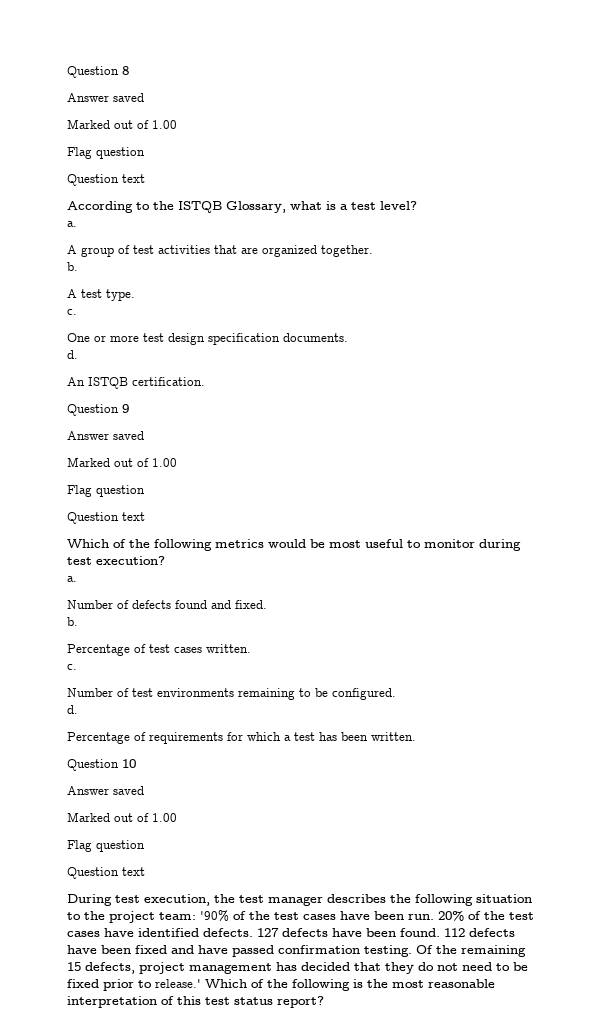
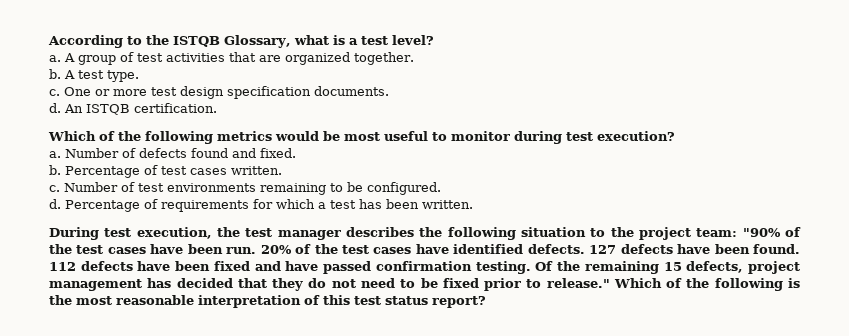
- Question 8
- Answer saved
- Marked out of 1.00
- Flag question
- Question text
  According to the ISTQB Glossary, what is a test level?
- a.
- A group of test activities that are organized together.
- b.
- A test type.
- c.
- One or more test design specification documents.
- d.
- An ISTQB certification.
+ a. A group of test activities that are organized together.
+ b. A test type.
+ c. One or more test design specification documents.
+ d. An ISTQB certification.
- Question 9
- Answer saved
- Marked out of 1.00
- Flag question
- Question text
  Which of the following metrics would be most useful to monitor during test execution?
- a.
- Number of defects found and fixed.
- b.
- Percentage of test cases written.
- c.
- Number of test environments remaining to be configured.
- d.
- Percentage of requirements for which a test has been written.
+ a. Number of defects found and fixed.
+ b. Percentage of test cases written.
+ c. Number of test environments remaining to be configured.
+ d. Percentage of requirements for which a test has been written.
- Question 10
- Answer saved
- Marked out of 1.00
- Flag question
- Question text
- During test execution, the test manager describes the following situation to the project team: '90% of the test cases have been run.
+ During test execution, the test manager describes the following situation to the project team: "90% of the test cases have been run.
- Of the remaining 15 defects, project management has decided that they do not need to be fixed prior to release.'
+ Of the remaining 15 defects, project management has decided that they do not need to be fixed prior to release."

